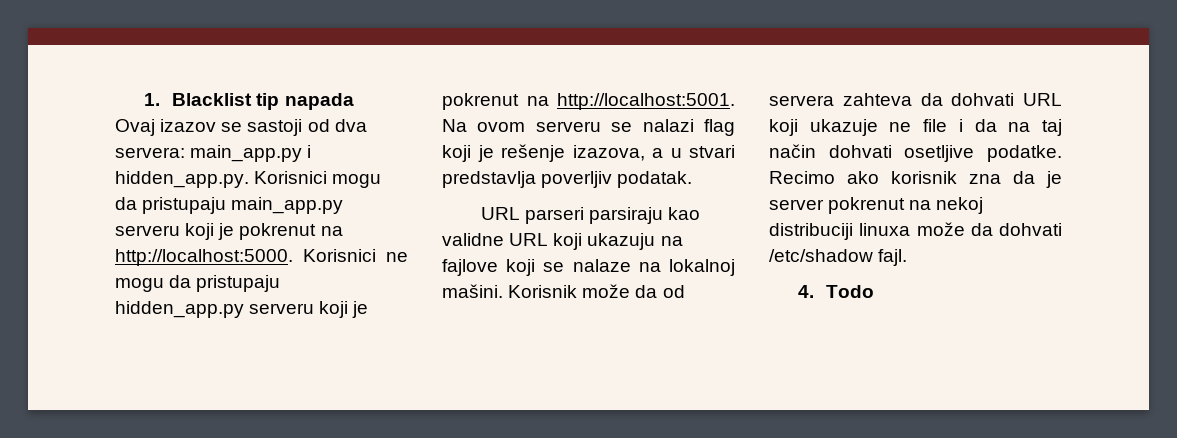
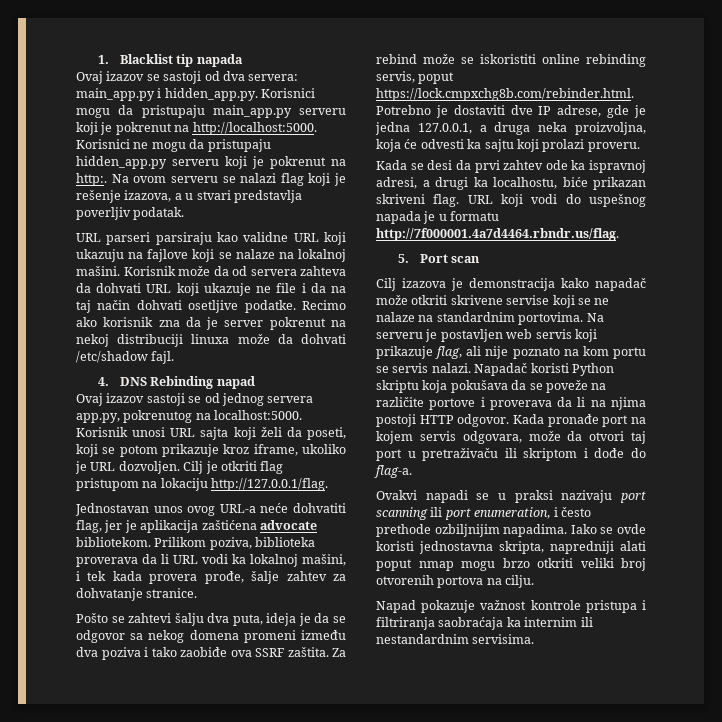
- Korisnici ne mogu da pristupaju hidden_app.py serveru koji je pokrenut na http://localhost:5001.
+ Korisnici ne mogu da pristupaju hidden_app.py serveru koji je pokrenut na http:.
- 4. Todo
+ 4. DNS Rebinding napad
+ Ovaj izazov sastoji se od jednog servera app.py, pokrenutog na localhost:5000. Korisnik unosi URL sajta koji želi da poseti, koji se potom prikazuje kroz iframe, ukoliko je URL dozvoljen. Cilj je otkriti flag pristupom na lokaciju http://127.0.0.1/flag.
+ Jednostavan unos ovog URL-a neće dohvatiti flag, jer je aplikacija zaštićena advocate bibliotekom. Prilikom poziva, biblioteka proverava da li URL vodi ka lokalnoj mašini, i tek kada provera prođe, šalje zahtev za dohvatanje stranice.
+ Pošto se zahtevi šalju dva puta, ideja je da se odgovor sa nekog domena promeni između dva poziva i tako zaobiđe ova SSRF zaštita. Za rebind može se iskoristiti online rebinding servis, poput https://lock.cmpxchg8b.com/rebinder.html. Potrebno je dostaviti dve IP adrese, gde je jedna 127.0.0.1, a druga neka proizvoljna, koja će odvesti ka sajtu koji prolazi proveru.
+ Kada se desi da prvi zahtev ode ka ispravnoj adresi, a drugi ka localhostu, biće prikazan skriveni flag. URL koji vodi do uspešnog napada je u formatu http://7f000001.4a7d4464.rbndr.us/flag.
+ 5. Port scan
+ Cilj izazova je demonstracija kako napadač može otkriti skrivene servise koji se ne nalaze na standardnim portovima. Na serveru je postavljen web servis koji prikazuje flag, ali nije poznato na kom portu se servis nalazi. Napadač koristi Python skriptu koja pokušava da se poveže na različite portove i proverava da li na njima postoji HTTP odgovor. Kada pronađe port na kojem servis odgovara, može da otvori taj port u pretraživaču ili skriptom i dođe do flag-a.
+ Ovakvi napadi se u praksi nazivaju port scanning ili port enumeration, i često prethode ozbiljnijim napadima. Iako se ovde koristi jednostavna skripta, napredniji alati poput nmap mogu brzo otkriti veliki broj otvorenih portova na cilju.
+ Napad pokazuje važnost kontrole pristupa i filtriranja saobraćaja ka internim ili nestandardnim servisima.

